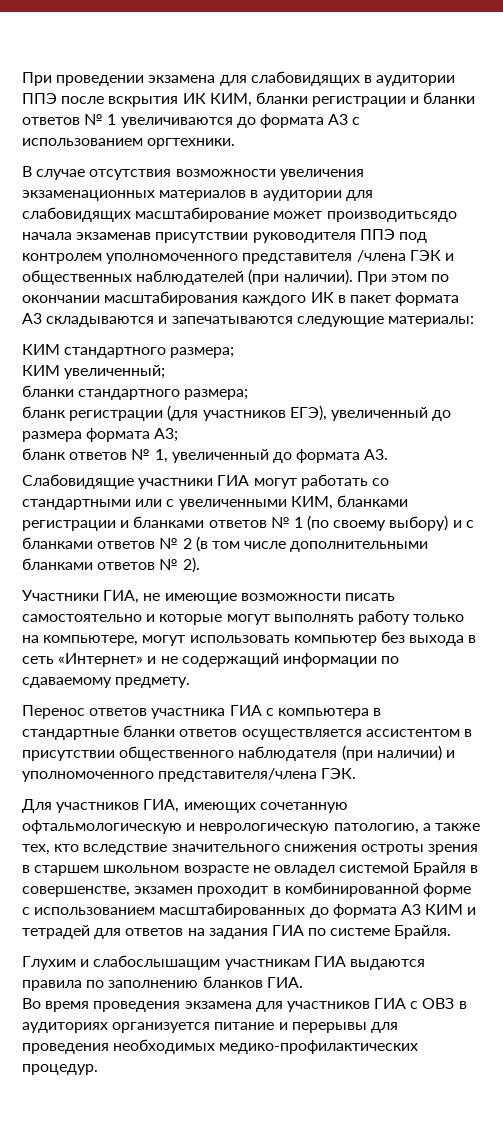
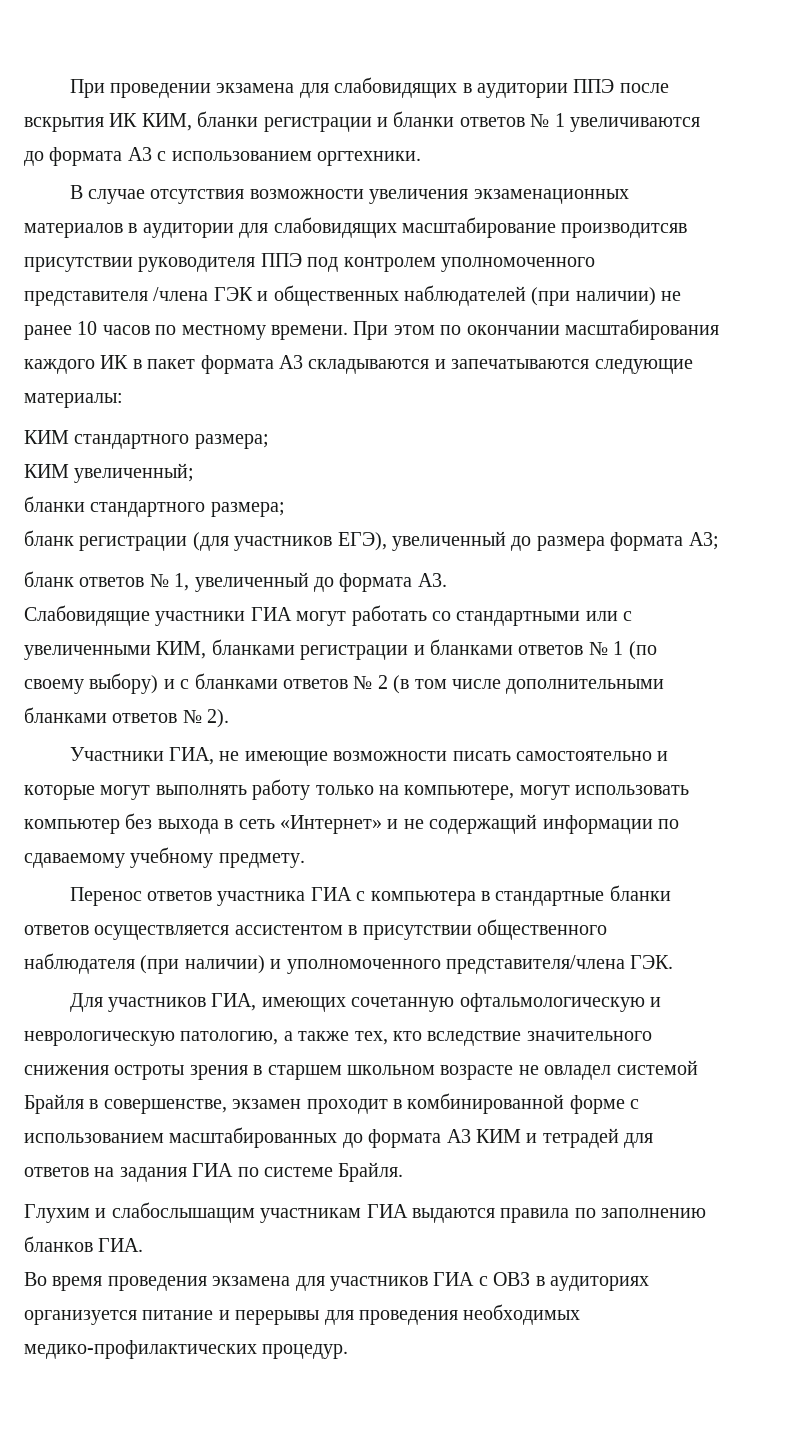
- В случае отсутствия возможности увеличения экзаменационных материалов в аудитории для слабовидящих масштабирование может производитьсядо начала экзаменав присутствии руководителя ППЭ под контролем уполномоченного представителя /члена ГЭК и общественных наблюдателей (при наличии).
+ В случае отсутствия возможности увеличения экзаменационных материалов в аудитории для слабовидящих масштабирование производитсяв присутствии руководителя ППЭ под контролем уполномоченного представителя /члена ГЭК и общественных наблюдателей (при наличии) не ранее 10 часов по местному времени.
- Участники ГИА, не имеющие возможности писать самостоятельно и которые могут выполнять работу только на компьютере, могут использовать компьютер без выхода в сеть «Интернет» и не содержащий информации по сдаваемому предмету.
+ Участники ГИА, не имеющие возможности писать самостоятельно и которые могут выполнять работу только на компьютере, могут использовать компьютер без выхода в сеть «Интернет» и не содержащий информации по сдаваемому учебному предмету.

